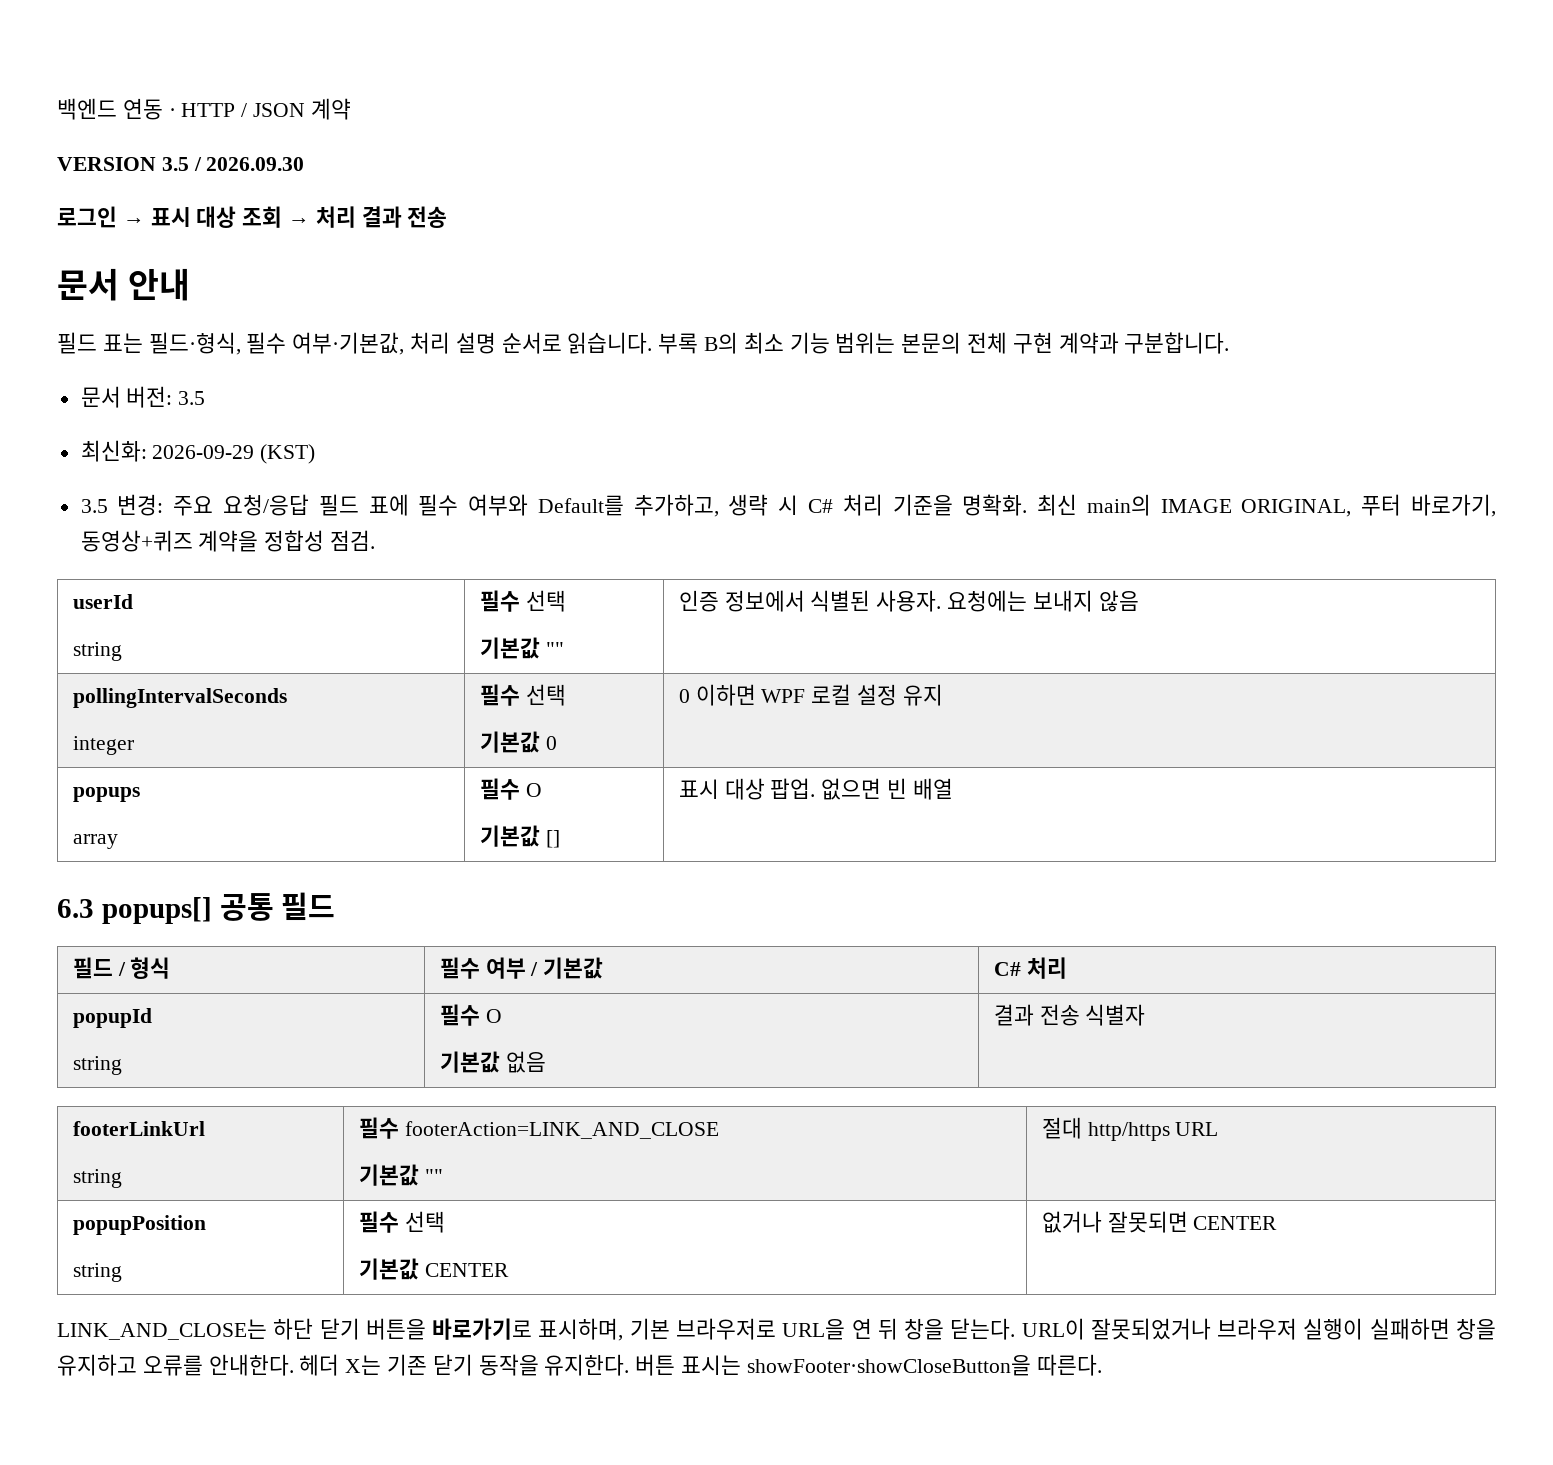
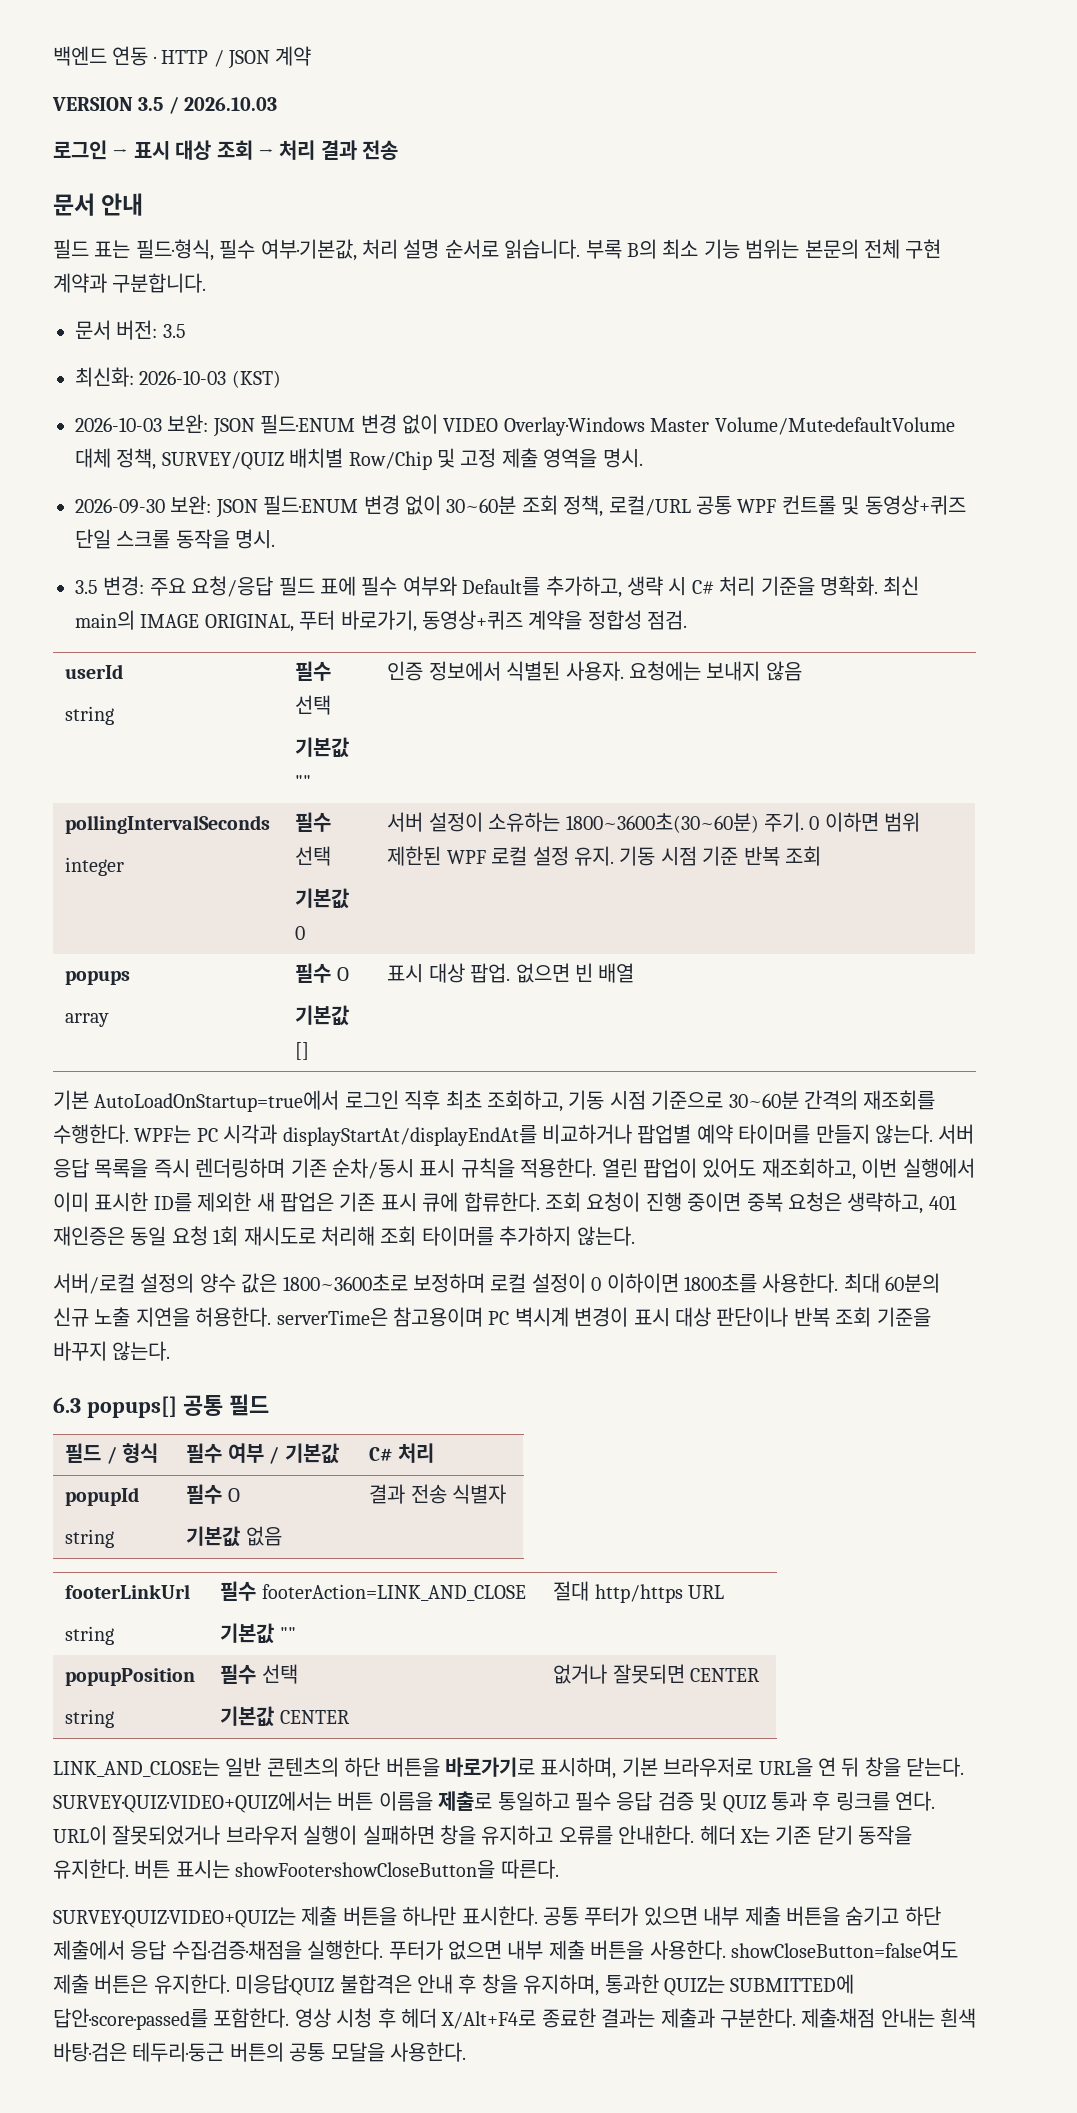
- VERSION 3.5 / 2026.09.30
+ VERSION 3.5 / 2026.10.03
- 최신화: 2026-09-29 (KST)
+ 최신화: 2026-10-03 (KST)
+ 2026-10-03 보완: JSON 필드·ENUM 변경 없이 VIDEO Overlay·Windows Master Volume/Mute·defaultVolume 대체 정책, SURVEY/QUIZ 배치별 Row/Chip 및 고정 제출 영역을 명시.
+ 2026-09-30 보완: JSON 필드·ENUM 변경 없이 30~60분 조회 정책, 로컬/URL 공통 WPF 컨트롤 및 동영상+퀴즈 단일 스크롤 동작을 명시.
  pollingIntervalSeconds
  integer | 필수 선택
- 기본값 0 | 0 이하면 WPF 로컬 설정 유지
+ 기본값 0 | 서버 설정이 소유하는 1800~3600초(30~60분) 주기. 0 이하면 범위 제한된 WPF 로컬 설정 유지. 기동 시점 기준 반복 조회
+ 기본 AutoLoadOnStartup=true에서 로그인 직후 최초 조회하고, 기동 시점 기준으로 30~60분 간격의 재조회를 수행한다. WPF는 PC 시각과 displayStartAt/displayEndAt를 비교하거나 팝업별 예약 타이머를 만들지 않는다. 서버 응답 목록을 즉시 렌더링하며 기존 순차/동시 표시 규칙을 적용한다. 열린 팝업이 있어도 재조회하고, 이번 실행에서 이미 표시한 ID를 제외한 새 팝업은 기존 표시 큐에 합류한다. 조회 요청이 진행 중이면 중복 요청은 생략하고, 401 재인증은 동일 요청 1회 재시도로 처리해 조회 타이머를 추가하지 않는다.
+ 서버/로컬 설정의 양수 값은 1800~3600초로 보정하며 로컬 설정이 0 이하이면 1800초를 사용한다. 최대 60분의 신규 노출 지연을 허용한다. serverTime은 참고용이며 PC 벽시계 변경이 표시 대상 판단이나 반복 조회 기준을 바꾸지 않는다.
- LINK_AND_CLOSE는 하단 닫기 버튼을 바로가기로 표시하며, 기본 브라우저로 URL을 연 뒤 창을 닫는다.
+ LINK_AND_CLOSE는 일반 콘텐츠의 하단 버튼을 바로가기로 표시하며, 기본 브라우저로 URL을 연 뒤 창을 닫는다.
+ SURVEY·QUIZ·VIDEO+QUIZ에서는 버튼 이름을 제출로 통일하고 필수 응답 검증 및 QUIZ 통과 후 링크를 연다.
+ SURVEY·QUIZ·VIDEO+QUIZ는 제출 버튼을 하나만 표시한다. 공통 푸터가 있으면 내부 제출 버튼을 숨기고 하단 제출에서 응답 수집·검증·채점을 실행한다. 푸터가 없으면 내부 제출 버튼을 사용한다. showCloseButton=false여도 제출 버튼은 유지한다. 미응답·QUIZ 불합격은 안내 후 창을 유지하며, 통과한 QUIZ는 SUBMITTED에 답안·score·passed를 포함한다. 영상 시청 후 헤더 X/Alt+F4로 종료한 결과는 제출과 구분한다. 제출·채점 안내는 흰색 바탕·검은 테두리·둥근 버튼의 공통 모달을 사용한다.

